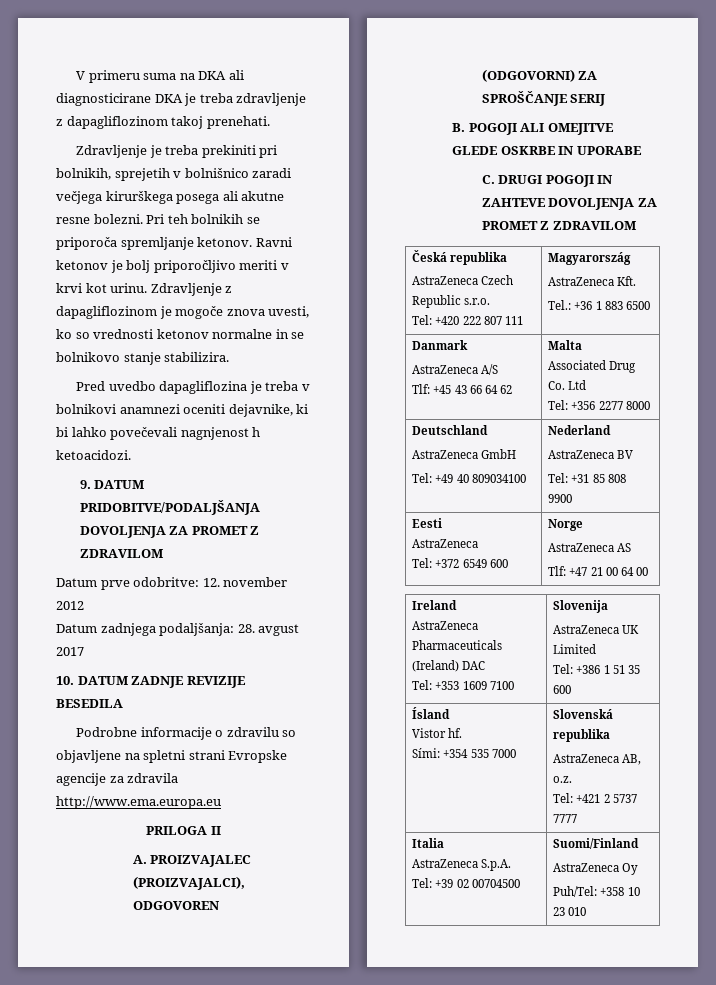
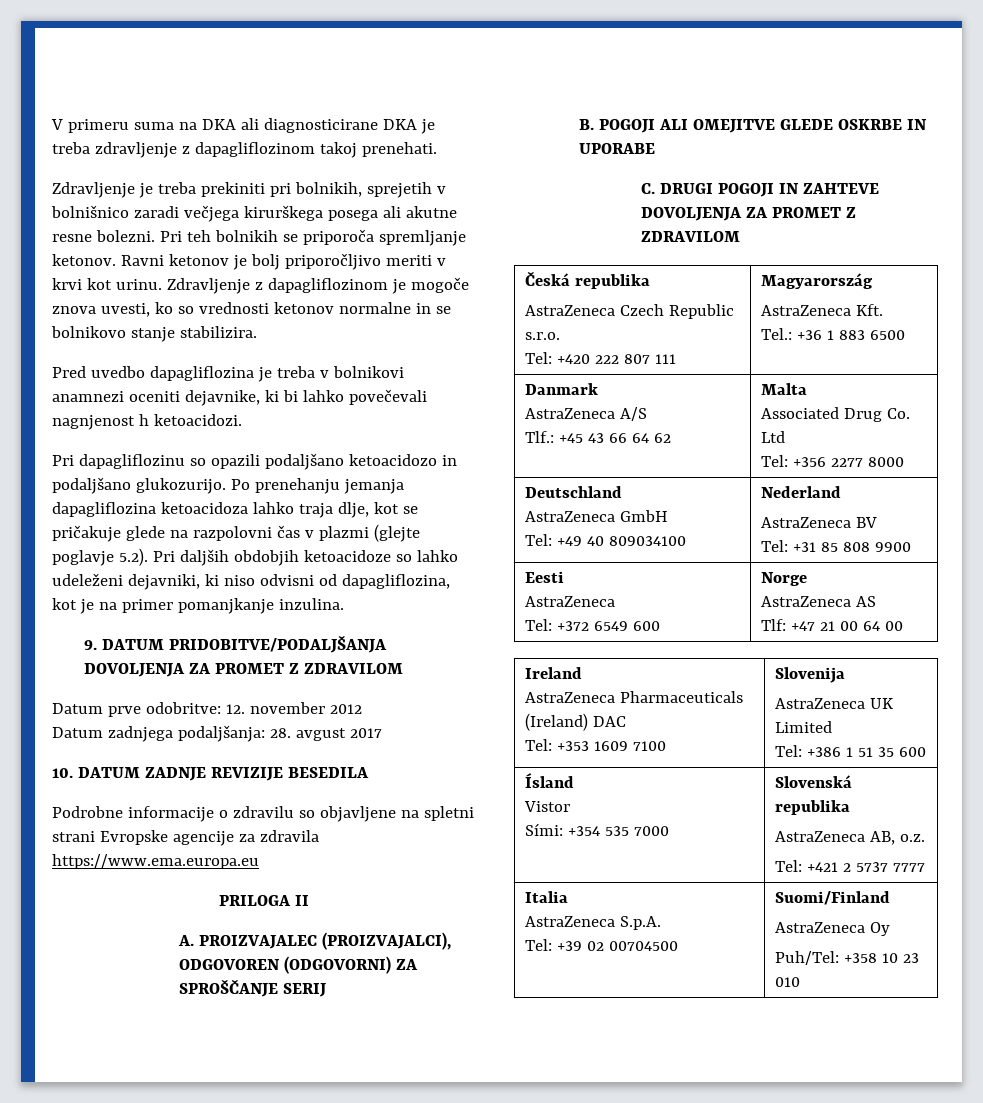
+ Pri dapagliflozinu so opazili podaljšano ketoacidozo in podaljšano glukozurijo. Po prenehanju jemanja dapagliflozina ketoacidoza lahko traja dlje, kot se pričakuje glede na razpolovni čas v plazmi (glejte poglavje 5.2). Pri daljših obdobjih ketoacidoze so lahko udeleženi dejavniki, ki niso odvisni od dapagliflozina, kot je na primer pomanjkanje inzulina.
- Podrobne informacije o zdravilu so objavljene na spletni strani Evropske agencije za zdravila http://www.ema.europa.eu
+ Podrobne informacije o zdravilu so objavljene na spletni strani Evropske agencije za zdravila https://www.ema.europa.eu
  Danmark
  AstraZeneca A/S
- Tlf: +45 43 66 64 62 | Malta
+ Tlf.: +45 43 66 64 62 | Malta
  Ísland
- Vistor hf.
+ Vistor

